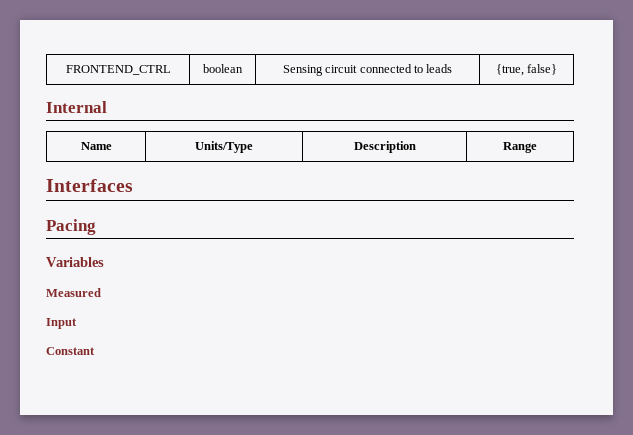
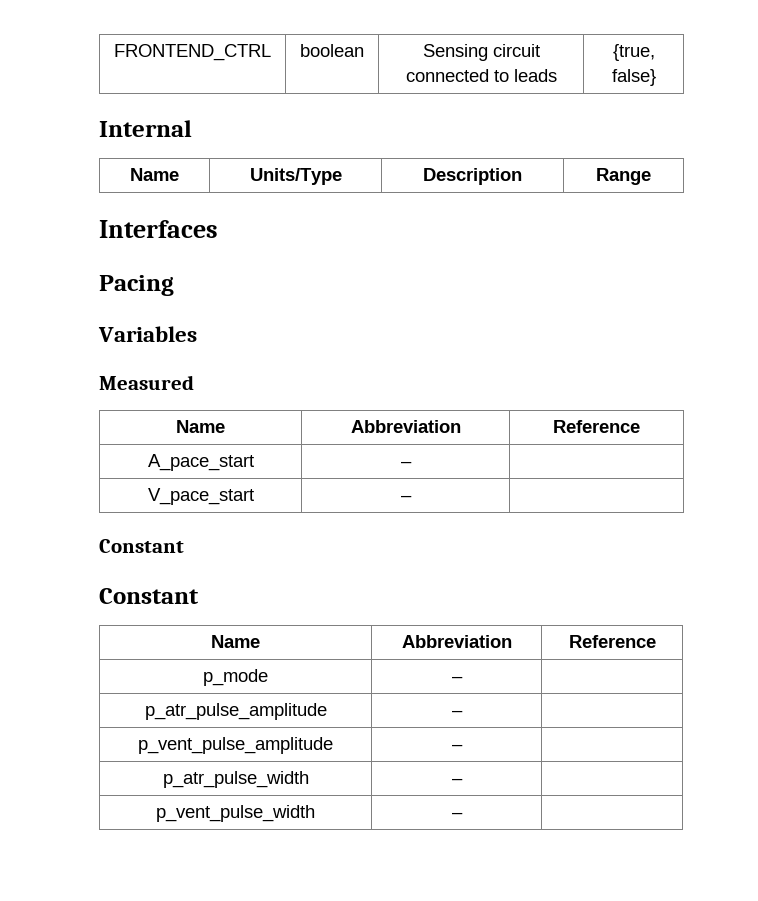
  Measured
- Input
+ Name | Abbreviation | Reference
+ A_pace_start | – |
+ V_pace_start | – |
  Constant
+ Constant
+ Name | Abbreviation | Reference
+ p_mode | – |
+ p_atr_pulse_amplitude | – |
+ p_vent_pulse_amplitude | – |
+ p_atr_pulse_width | – |
+ p_vent_pulse_width | – |

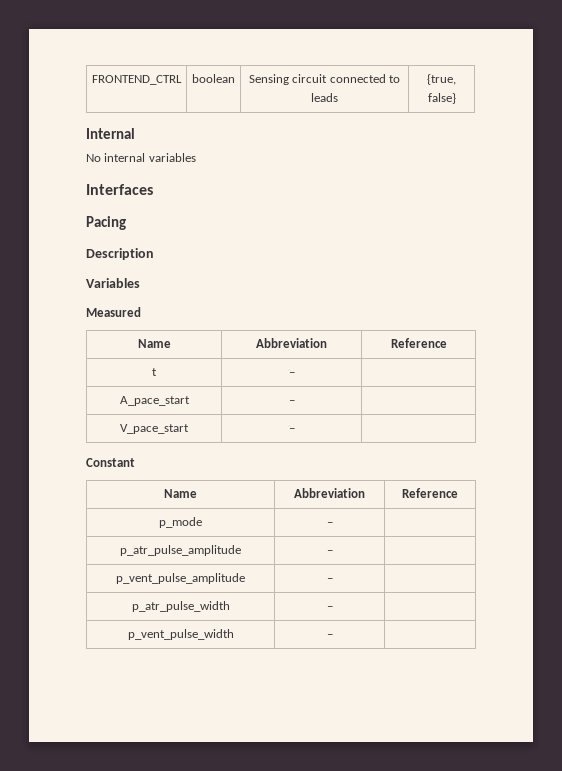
- Name | Units/Type | Description | Range
+ No internal variables
+ Description
+ t | – |
  V_pace_start | – |
- Constant

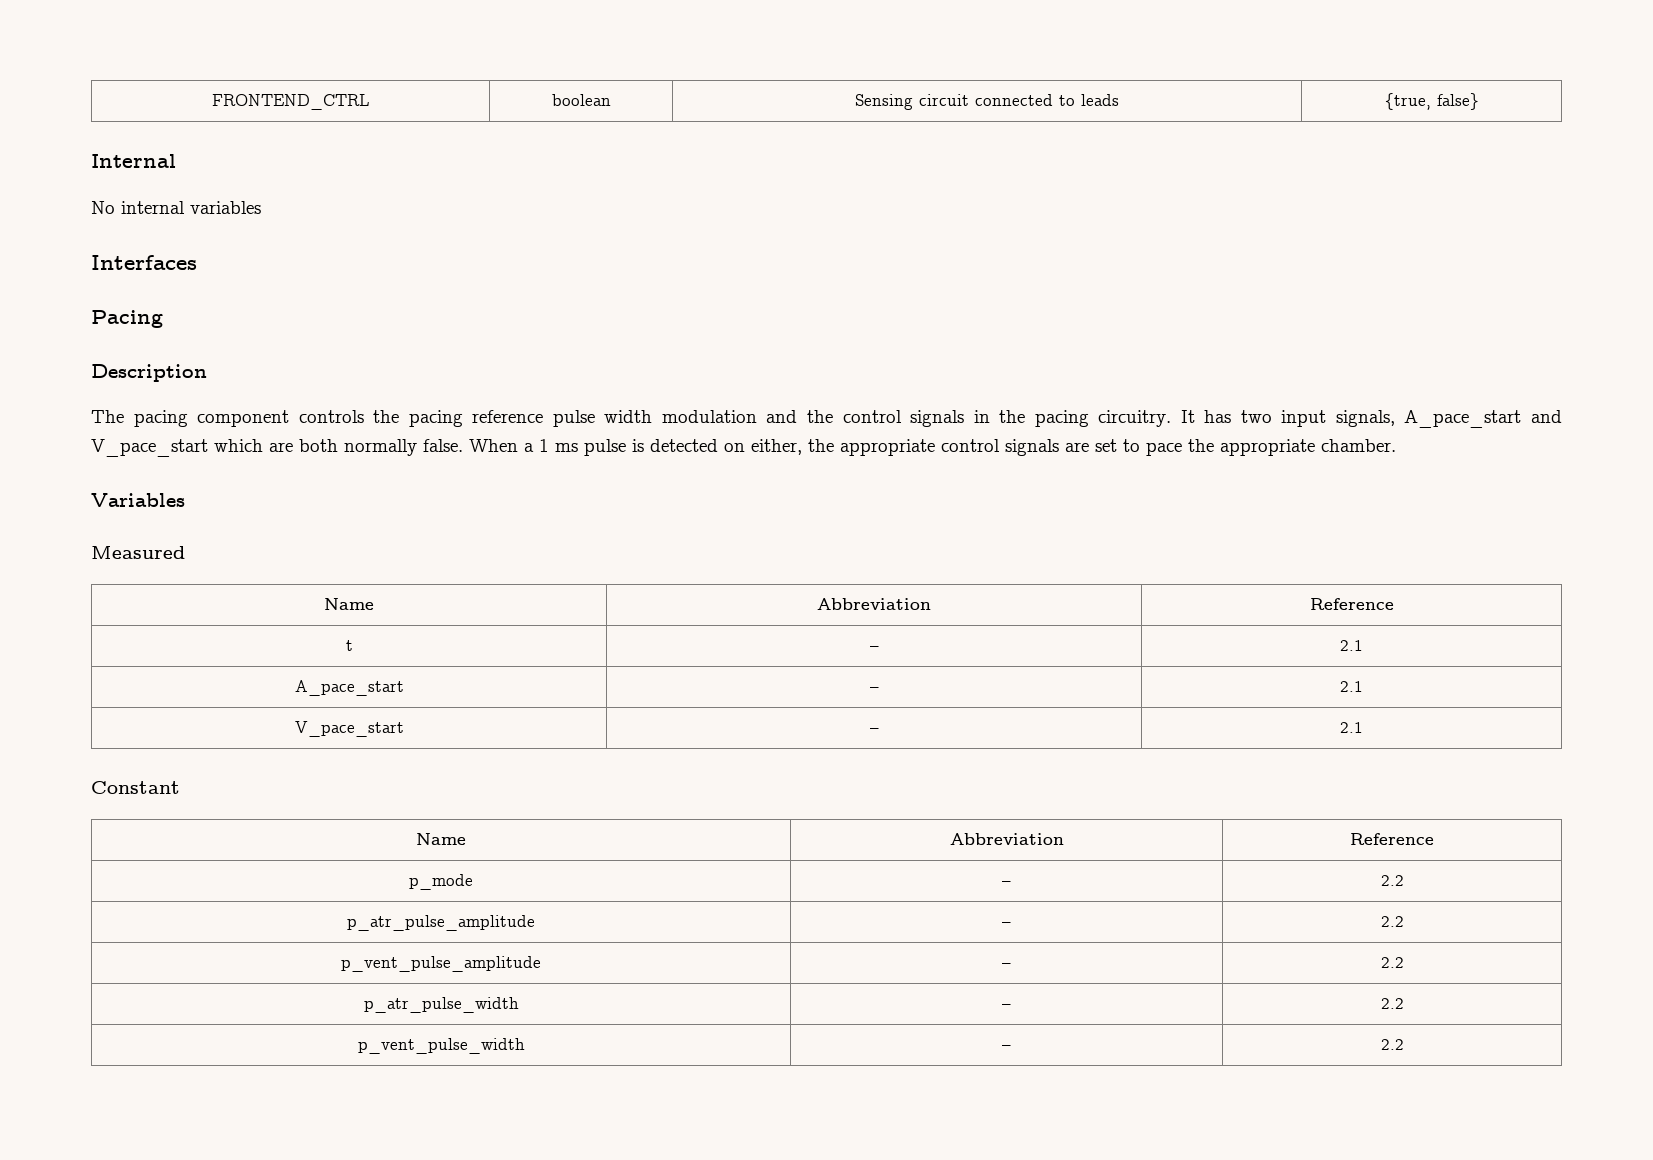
+ The pacing component controls the pacing reference pulse width modulation and the control signals in the pacing circuitry. It has two input signals, A_pace_start and V_pace_start which are both normally false. When a 1 ms pulse is detected on either, the appropriate control signals are set to pace the appropriate chamber.
- t | – |
+ t | – | 2.1
- A_pace_start | – |
+ A_pace_start | – | 2.1
- V_pace_start | – |
+ V_pace_start | – | 2.1
- p_mode | – |
+ p_mode | – | 2.2
- p_atr_pulse_amplitude | – |
+ p_atr_pulse_amplitude | – | 2.2
- p_vent_pulse_amplitude | – |
+ p_vent_pulse_amplitude | – | 2.2
- p_atr_pulse_width | – |
+ p_atr_pulse_width | – | 2.2
- p_vent_pulse_width | – |
+ p_vent_pulse_width | – | 2.2

